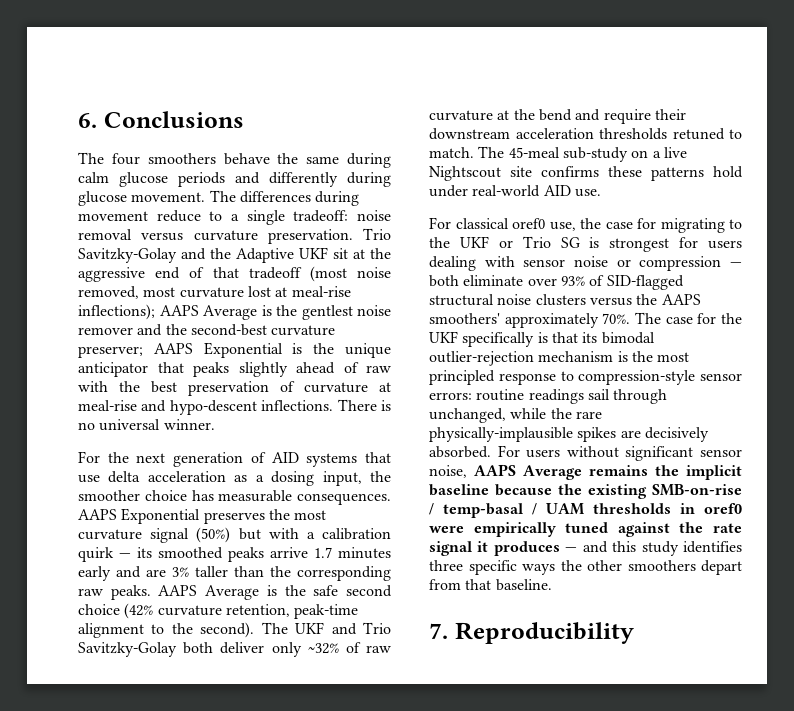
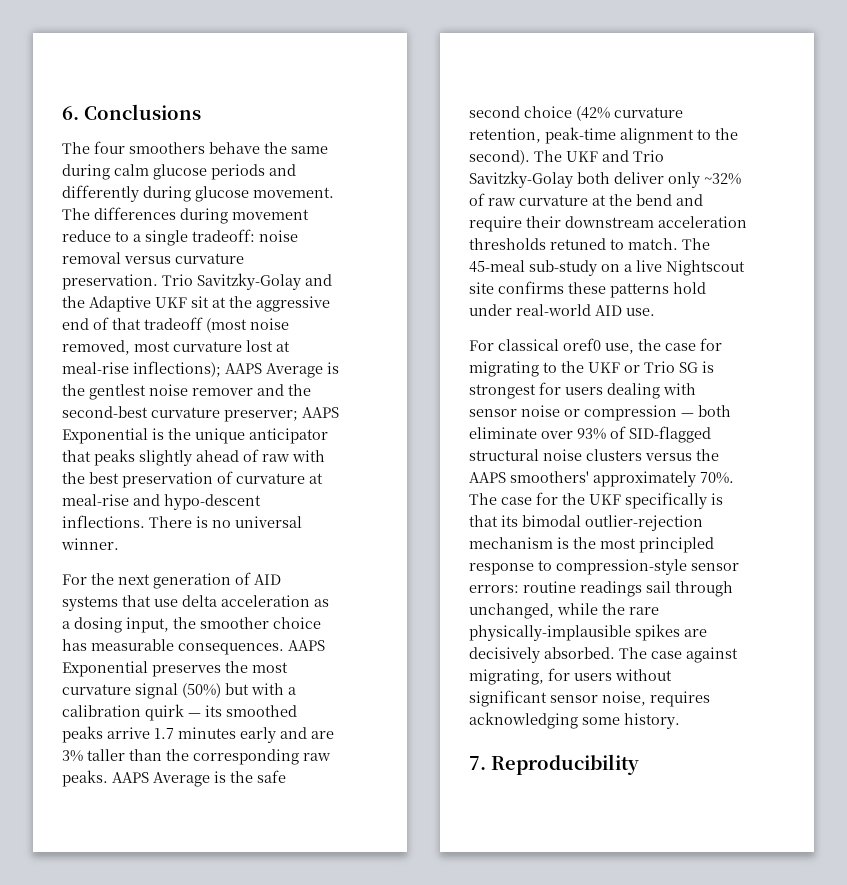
- For users without significant sensor noise, AAPS Average remains the implicit baseline because the existing SMB-on-rise / temp-basal / UAM thresholds in oref0 were empirically tuned against the rate signal it produces — and this study identifies three specific ways the other smoothers depart from that baseline.
+ The case against migrating, for users without significant sensor noise, requires acknowledging some history.

